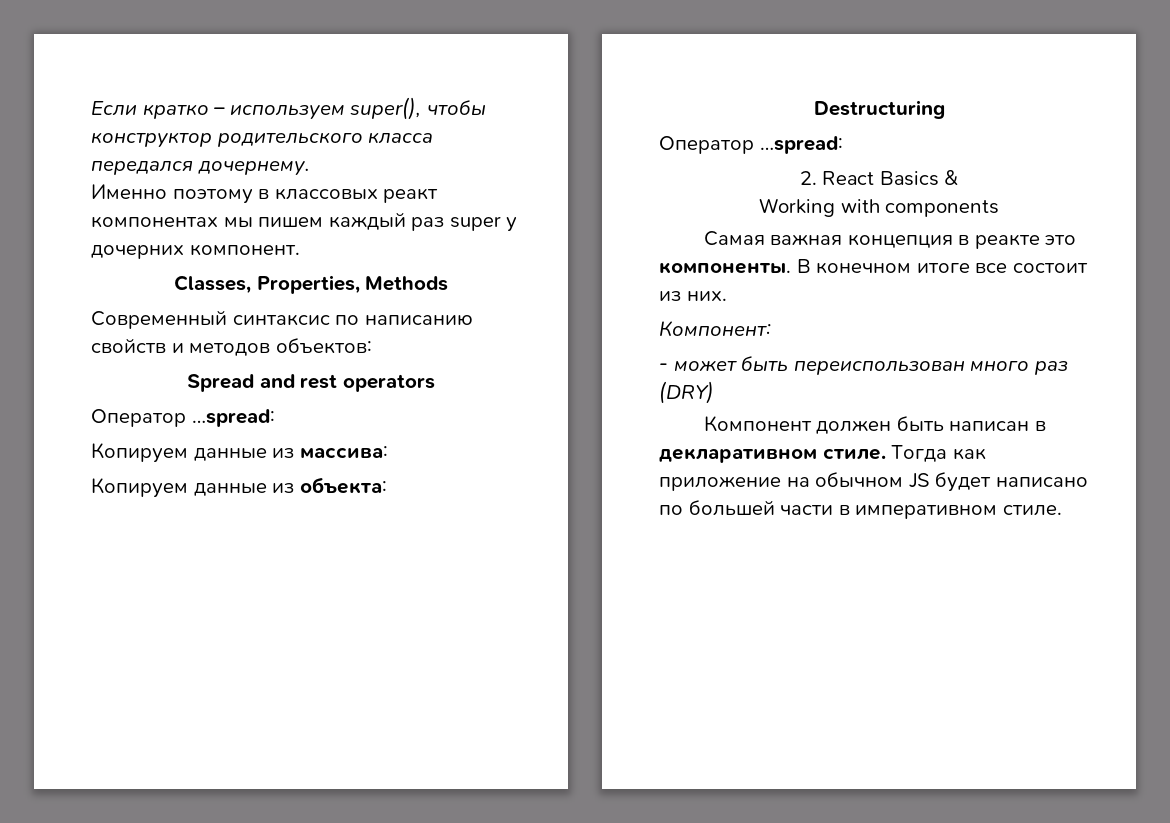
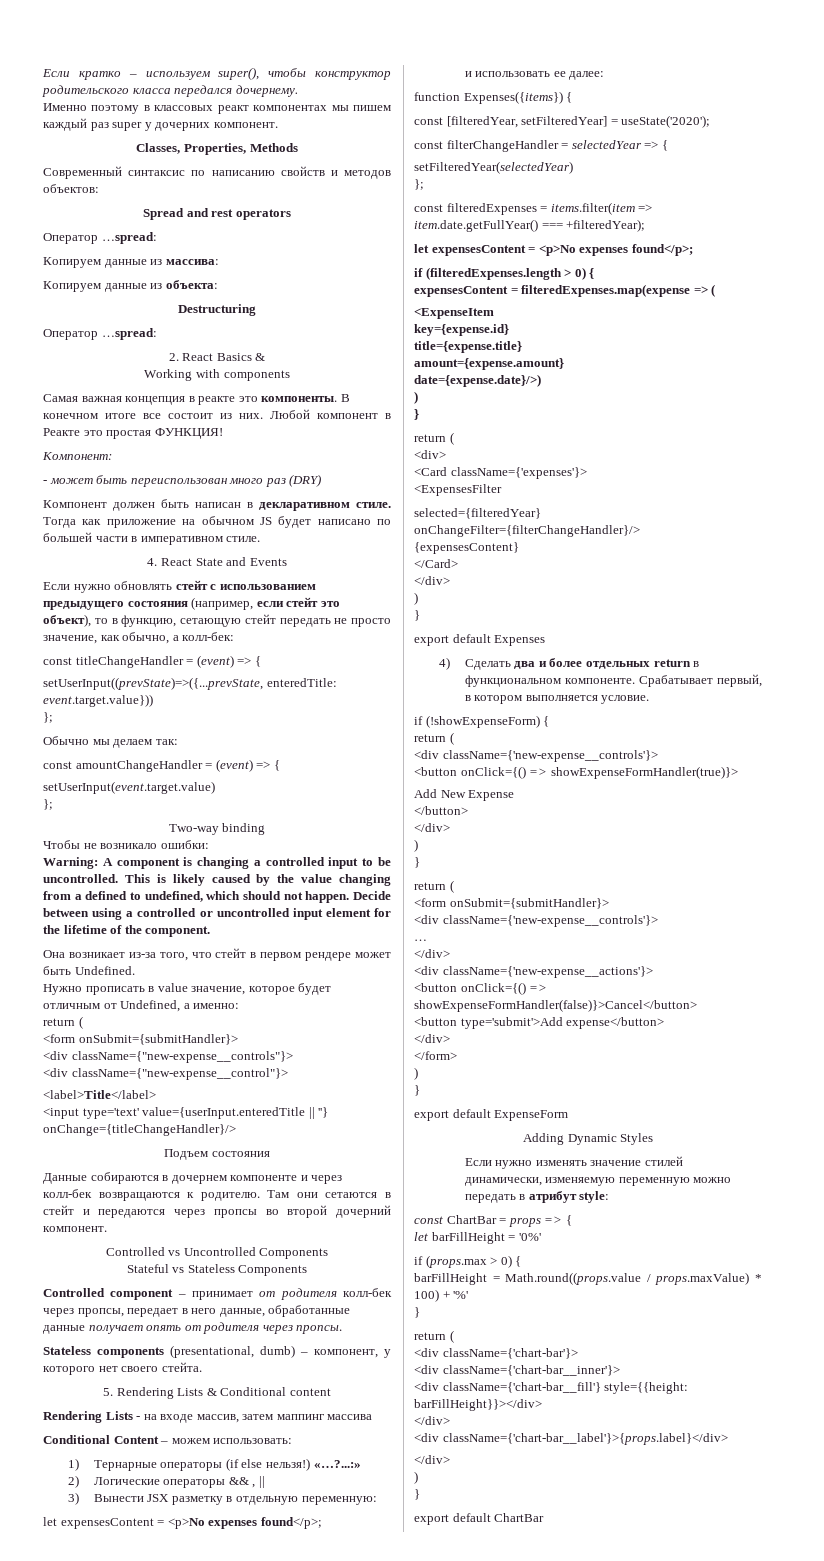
+ Любой компонент в Реакте это простая ФУНКЦИЯ!
+ 4. React State and Events
+ Если нужно обновлять стейт с использованием предыдущего состояния (например, если стейт это объект), то в функцию, сетающую стейт передать не просто значение, как обычно, а колл-бек:
+ const titleChangeHandler = (event) => {
+ setUserInput((prevState)=>({...prevState, enteredTitle: event.target.value}))
+ };
+ Обычно мы делаем так:
+ const amountChangeHandler = (event) => {
+ setUserInput(event.target.value)
+ };
+ Two-way binding
+ Чтобы не возникало ошибки:
+ Warning: A component is changing a controlled input to be uncontrolled. This is likely caused by the value changing from a defined to undefined, which should not happen. Decide between using a controlled or uncontrolled input element for the lifetime of the component.
+ Она возникает из-за того, что стейт в первом рендере может быть Undefined.
+ Нужно прописать в value значение, которое будет отличным от Undefined, а именно:
+ return (
+ <form onSubmit={submitHandler}>
+ <div className={"new-expense__controls"}>
+ <div className={"new-expense__control"}>
+ <label>Title</label>
+ <input type='text' value={userInput.enteredTitle || ''} onChange={titleChangeHandler}/>
+ Подъем состояния
+ Данные собираются в дочернем компоненте и через колл-бек возвращаются к родителю. Там они сетаются в стейт и передаются через пропсы во второй дочерний компонент.
+ Controlled vs Uncontrolled Components
+ Stateful vs Stateless Components
+ Controlled component – принимает от родителя колл-бек через пропсы, передает в него данные, обработанные данные получает опять от родителя через пропсы.
+ Stateless components (presentational, dumb) – компонент, у которого нет своего стейта.
+ 5. Rendering Lists & Conditional content
+ Rendering Lists - на входе массив, затем маппинг массива
+ Conditional Content – можем использовать:
+ 1) Тернарные операторы (if else нельзя!) «…?...:»
+ 2) Логические операторы && , ||
+ 3) Вынести JSX разметку в отдельную переменную:
+ let expensesContent = <p>No expenses found</p>;
+ и использовать ее далее:
+ function Expenses({items}) {
+ const [filteredYear, setFilteredYear] = useState('2020');
+ const filterChangeHandler = selectedYear => {
+ setFilteredYear(selectedYear)
+ };
+ const filteredExpenses = items.filter(item => item.date.getFullYear() === +filteredYear);
+ let expensesContent = <p>No expenses found</p>;
+ if (filteredExpenses.length > 0) {
+ expensesContent = filteredExpenses.map(expense => (
+ <ExpenseItem
+ key={expense.id}
+ title={expense.title}
+ amount={expense.amount}
+ date={expense.date}/>)
+ )
+ }
+ return (
+ <div>
+ <Card className={'expenses'}>
+ <ExpensesFilter
+ selected={filteredYear} onChangeFilter={filterChangeHandler}/>
+ {expensesContent}
+ </Card>
+ </div>
+ )
+ }
+ export default Expenses
+ 4) Сделать два и более отдельных return в функциональном компоненте. Срабатывает первый, в котором выполняется условие.
+ if (!showExpenseForm) {
+ return (
+ <div className={'new-expense__controls'}>
+ <button onClick={() => showExpenseFormHandler(true)}>
+ Add New Expense
+ </button>
+ </div>
+ )
+ }
+ return (
+ <form onSubmit={submitHandler}>
+ <div className={'new-expense__controls'}>
+ …
+ </div>
+ <div className={'new-expense__actions'}>
+ <button onClick={() => showExpenseFormHandler(false)}>Cancel</button>
+ <button type='submit'>Add expense</button>
+ </div>
+ </form>
+ )
+ }
+ export default ExpenseForm
+ Adding Dynamic Styles
+ Если нужно изменять значение стилей динамически, изменяемую переменную можно передать в атрибут style:
+ const ChartBar = props => {
+ let barFillHeight = '0%'
+ if (props.max > 0) {
+ barFillHeight = Math.round((props.value / props.maxValue) * 100) + '%'
+ }
+ return (
+ <div className={'chart-bar'}>
+ <div className={'chart-bar__inner'}>
+ <div className={'chart-bar__fill'} style={{height: barFillHeight}}></div>
+ </div>
+ <div className={'chart-bar__label'}>{props.label}</div>
+ </div>
+ )
+ }
+ export default ChartBar

